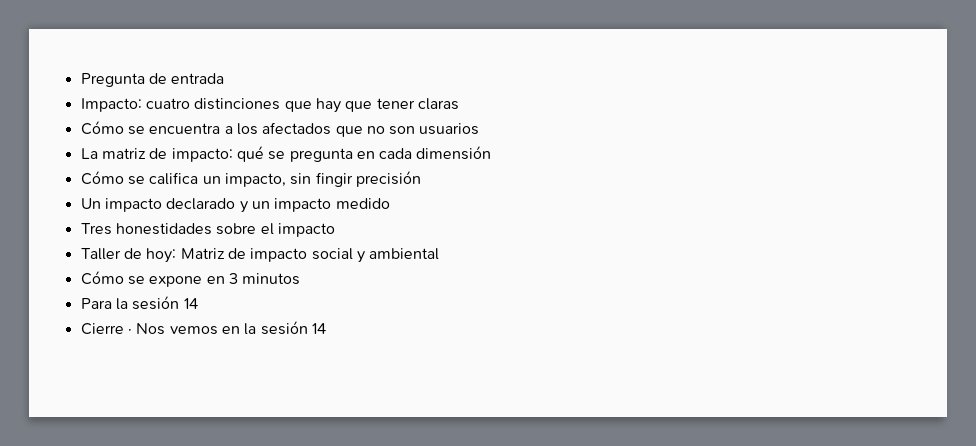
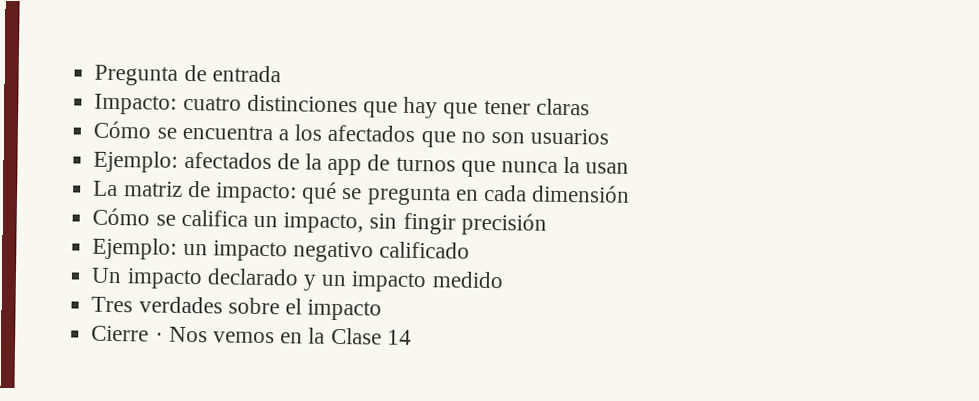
+ Ejemplo: afectados de la app de turnos que nunca la usan
+ Ejemplo: un impacto negativo calificado
- Tres honestidades sobre el impacto
+ Tres verdades sobre el impacto
- Taller de hoy: Matriz de impacto social y ambiental
- Cómo se expone en 3 minutos
- Para la sesión 14
- Cierre · Nos vemos en la sesión 14
+ Cierre · Nos vemos en la Clase 14

